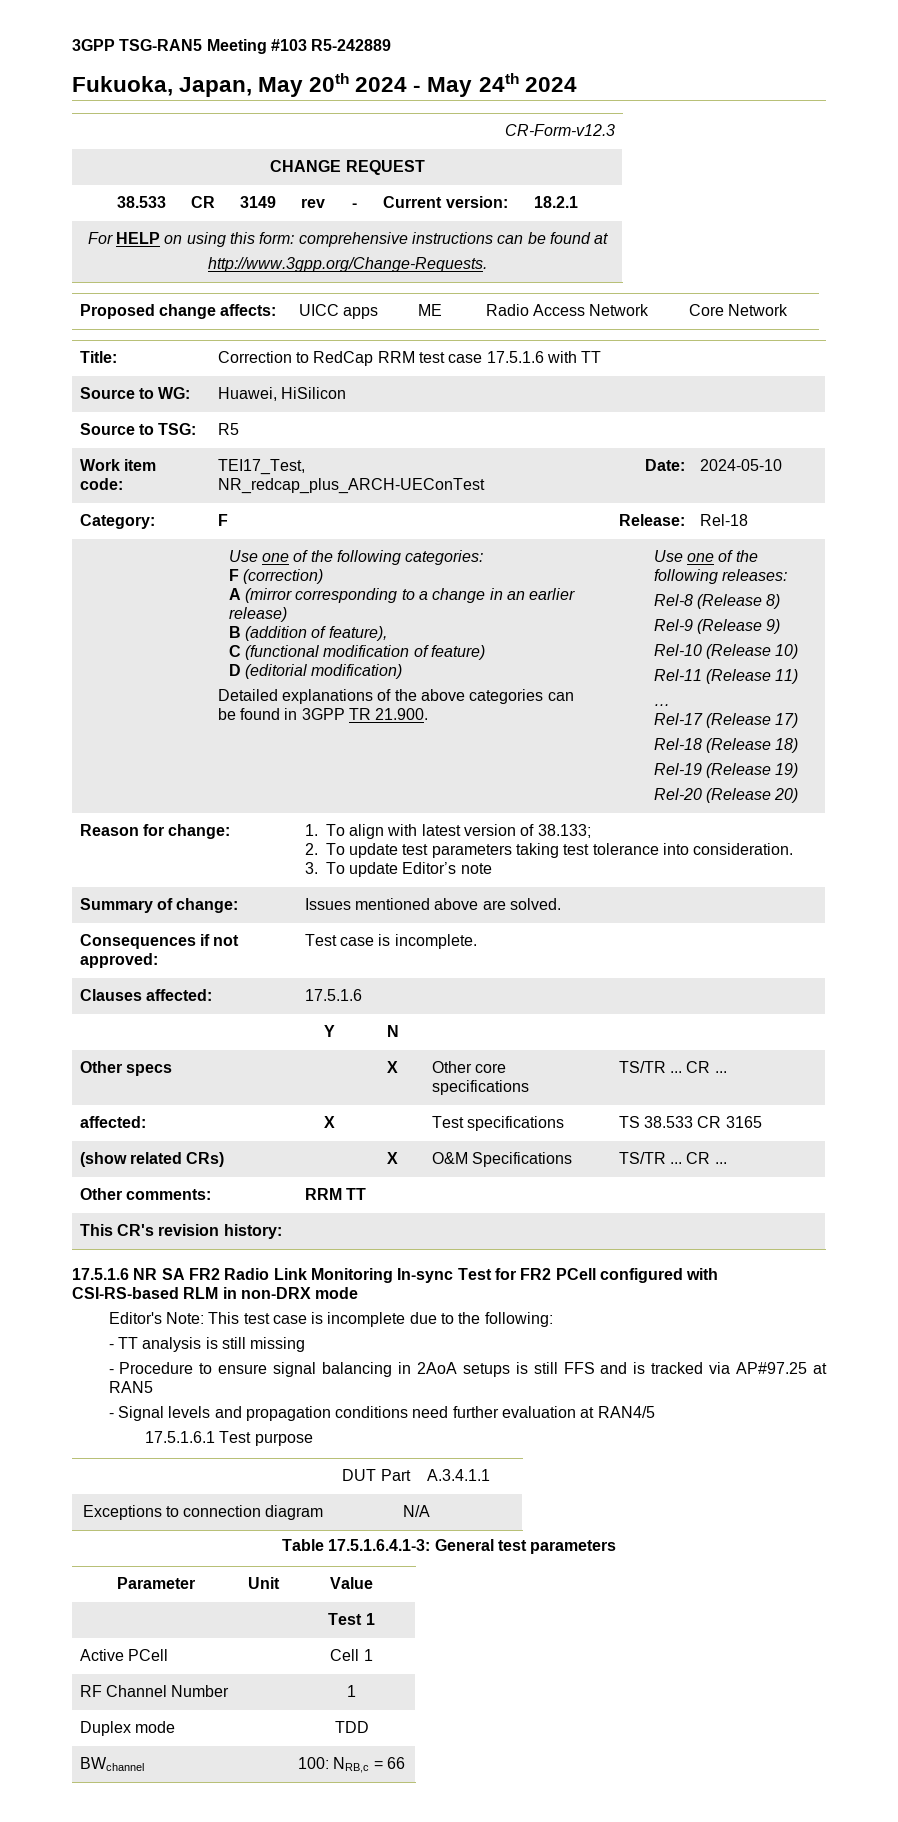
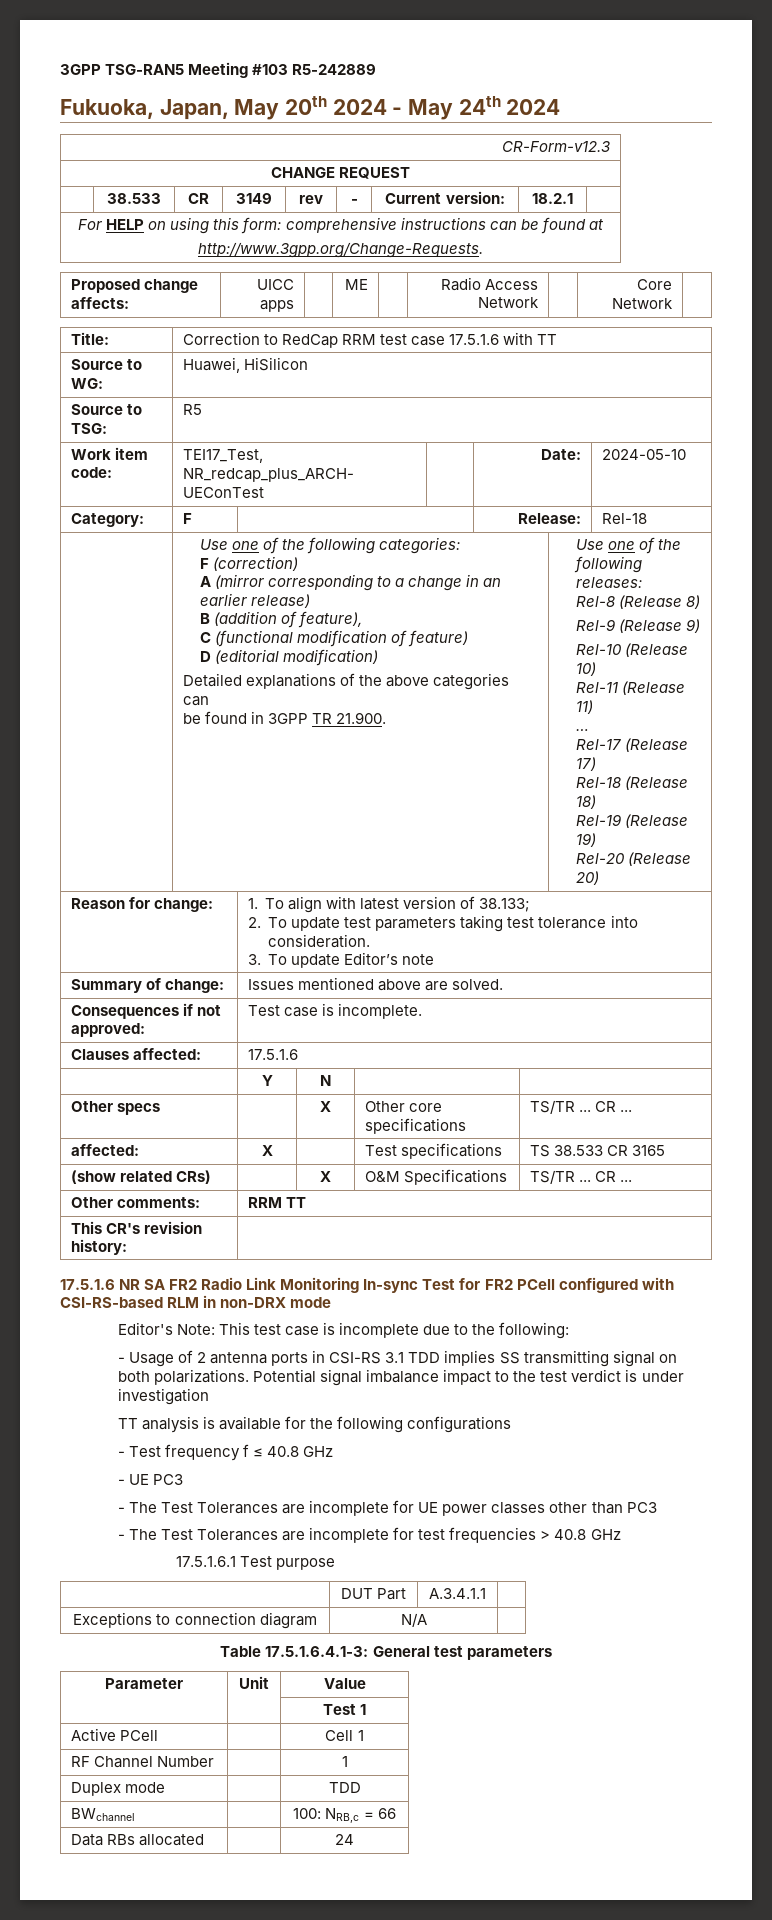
- - TT analysis is still missing
- - Procedure to ensure signal balancing in 2AoA setups is still FFS and is tracked via AP#97.25 at RAN5
- - Signal levels and propagation conditions need further evaluation at RAN4/5
+ - Usage of 2 antenna ports in CSI-RS 3.1 TDD implies SS transmitting signal on both polarizations. Potential signal imbalance impact to the test verdict is under investigation
+ TT analysis is available for the following configurations
+ - Test frequency f ≤ 40.8 GHz
+ - UE PC3
+ - The Test Tolerances are incomplete for UE power classes other than PC3
+ - The Test Tolerances are incomplete for test frequencies > 40.8 GHz
+ Data RBs allocated | | 24

